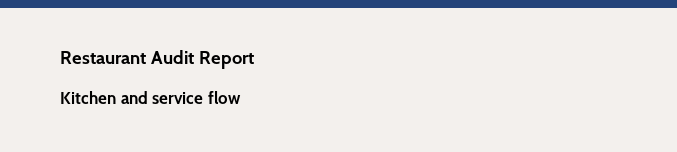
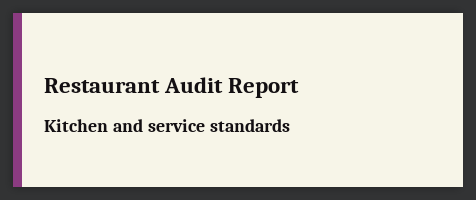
- Kitchen and service flow
+ Kitchen and service standards

